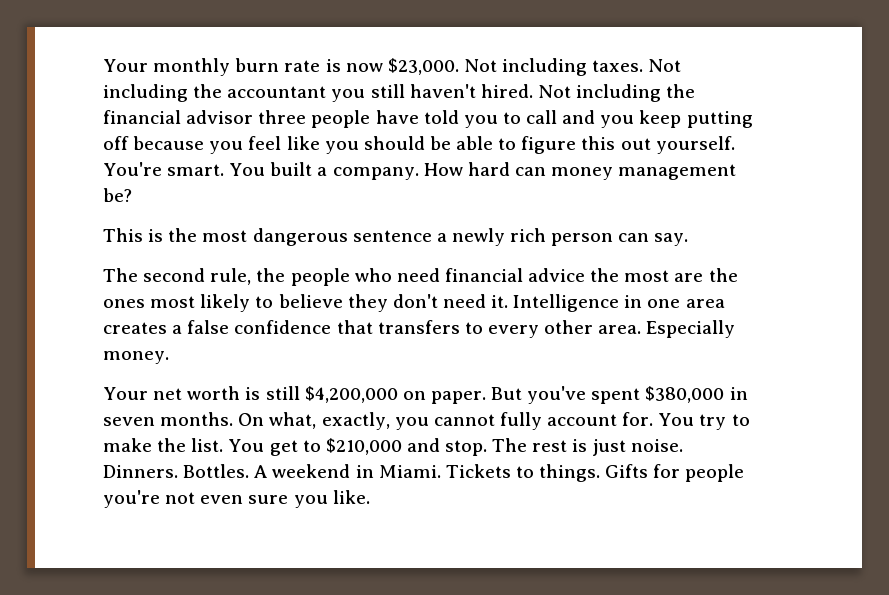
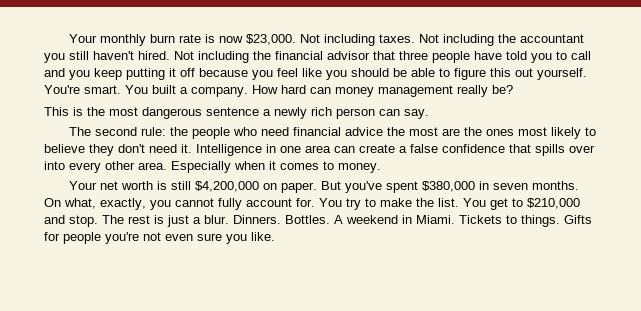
- Not including the financial advisor three people have told you to call and you keep putting off because you feel like you should be able to figure this out yourself.
+ Not including the financial advisor that three people have told you to call and you keep putting it off because you feel like you should be able to figure this out yourself.
- How hard can money management be?
+ How hard can money management really be?
- The second rule, the people who need financial advice the most are the ones most likely to believe they don't need it.
+ The second rule: the people who need financial advice the most are the ones most likely to believe they don't need it.
- Intelligence in one area creates a false confidence that transfers to every other area.
+ Intelligence in one area can create a false confidence that spills over into every other area.
- Especially money.
+ Especially when it comes to money.
- The rest is just noise.
+ The rest is just a blur.

